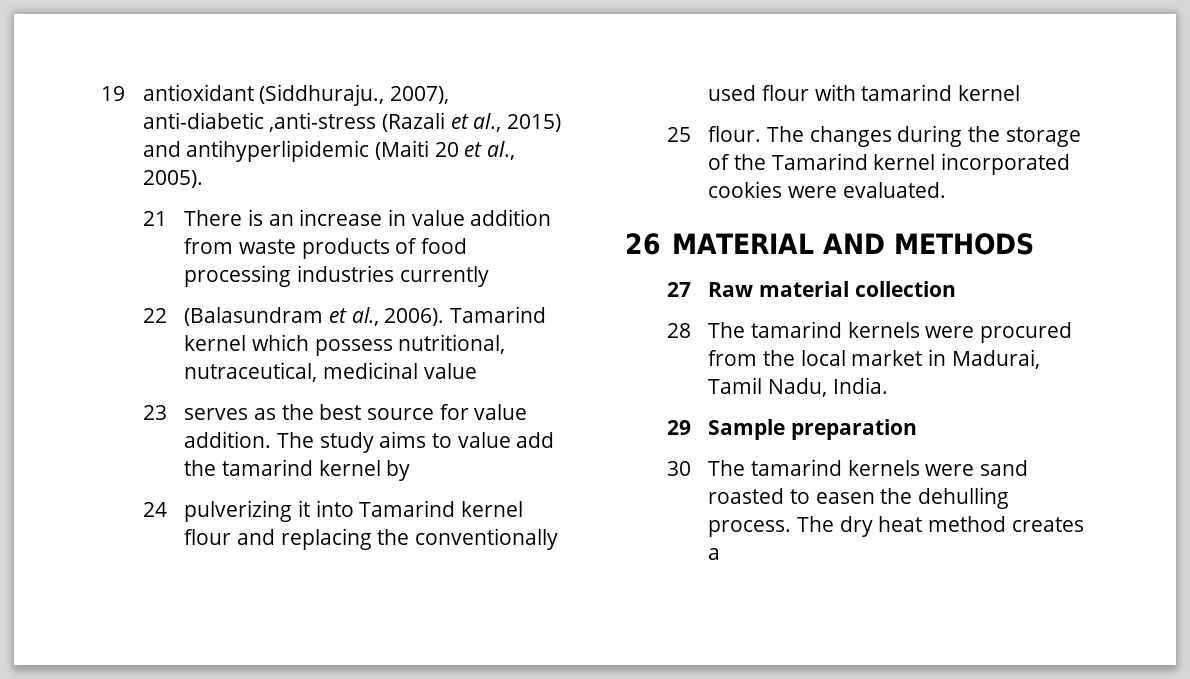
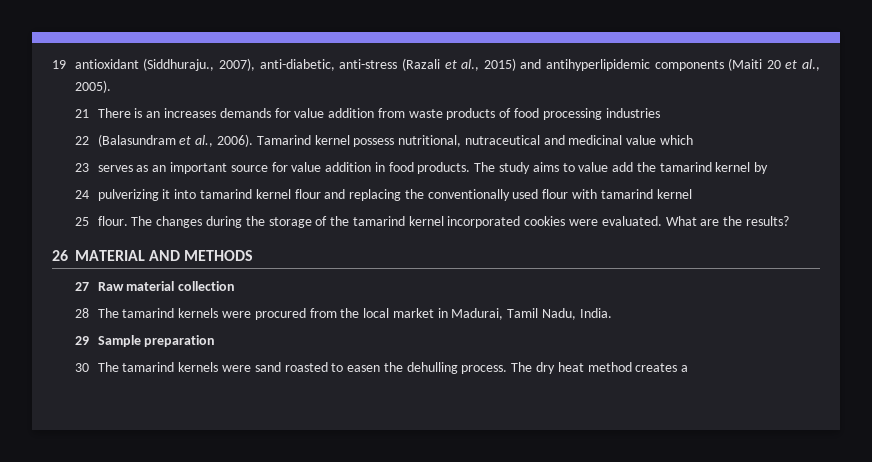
- 19 antioxidant (Siddhuraju., 2007), anti-diabetic ,anti-stress (Razali et al., 2015) and antihyperlipidemic (Maiti 20 et al., 2005).
+ 19 antioxidant (Siddhuraju., 2007), anti-diabetic, anti-stress (Razali et al., 2015) and antihyperlipidemic components (Maiti 20 et al., 2005).
- 21 There is an increase in value addition from waste products of food processing industries currently
+ 21 There is an increases demands for value addition from waste products of food processing industries
- Tamarind kernel which possess nutritional, nutraceutical, medicinal value
+ Tamarind kernel possess nutritional, nutraceutical and medicinal value which
- 23 serves as the best source for value addition.
+ 23 serves as an important source for value addition in food products.
- 24 pulverizing it into Tamarind kernel flour and replacing the conventionally used flour with tamarind kernel
+ 24 pulverizing it into tamarind kernel flour and replacing the conventionally used flour with tamarind kernel
- The changes during the storage of the Tamarind kernel incorporated cookies were evaluated.
+ The changes during the storage of the tamarind kernel incorporated cookies were evaluated. What are the results?

